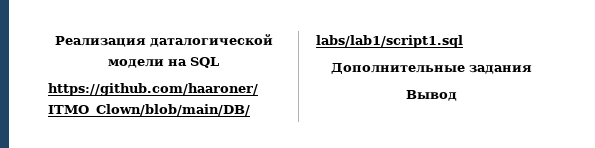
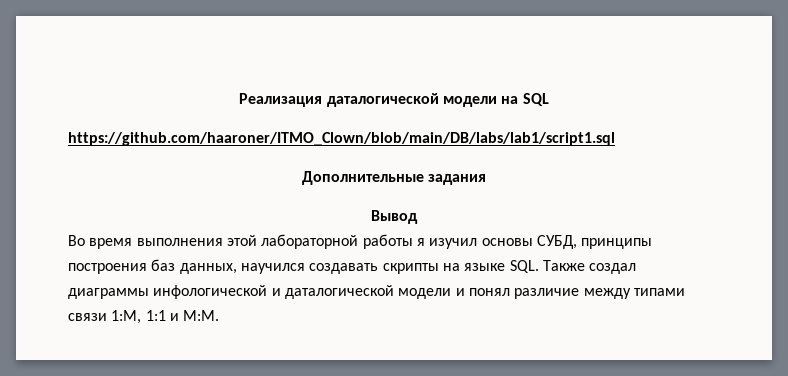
+ Во время выполнения этой лабораторной работы я изучил основы СУБД, принципы построения баз данных, научился создавать скрипты на языке SQL. Также создал диаграммы инфологической и даталогической модели и понял различие между типами связи 1:М, 1:1 и М:М.

